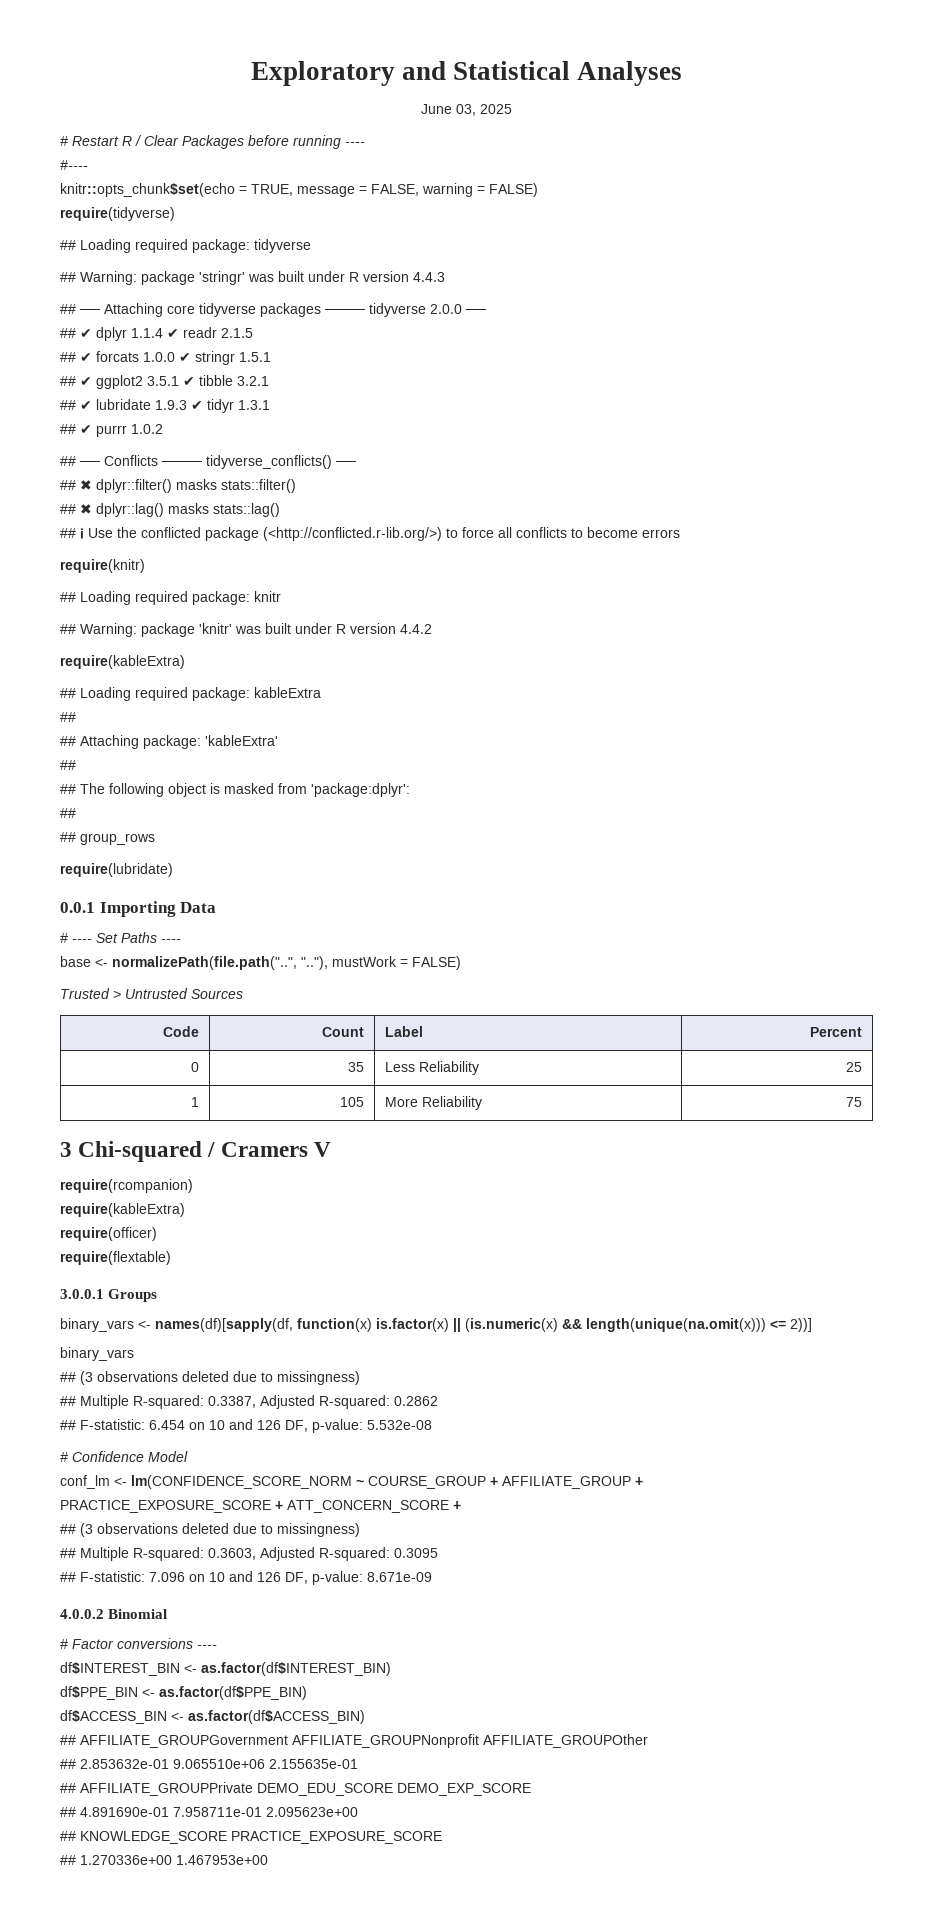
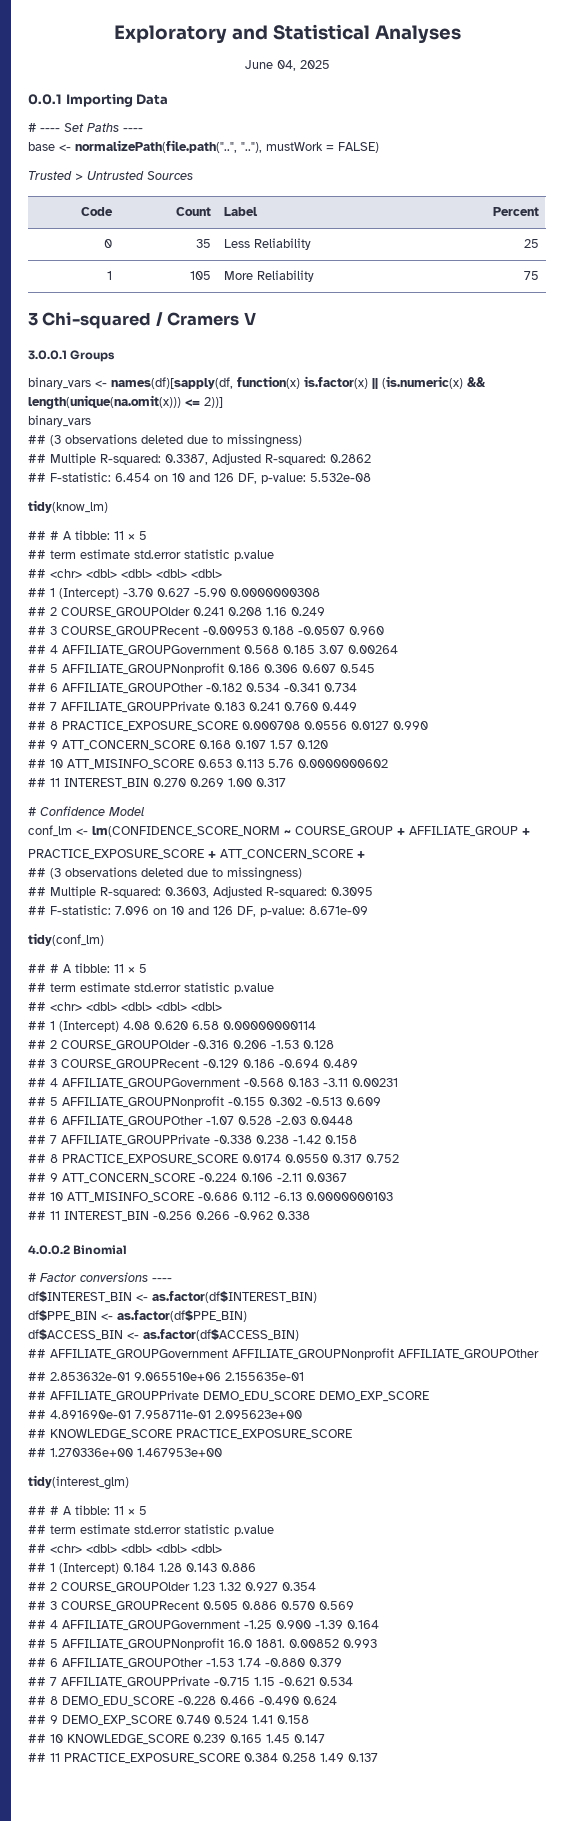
- June 03, 2025
+ June 04, 2025
- # Restart R / Clear Packages before running ----
- #----
- knitr::opts_chunk$set(echo = TRUE, message = FALSE, warning = FALSE)
- require(tidyverse)
- ## Loading required package: tidyverse
- ## Warning: package 'stringr' was built under R version 4.4.3
- ## ── Attaching core tidyverse packages ──── tidyverse 2.0.0 ──
- ## ✔ dplyr 1.1.4 ✔ readr 2.1.5
- ## ✔ forcats 1.0.0 ✔ stringr 1.5.1
- ## ✔ ggplot2 3.5.1 ✔ tibble 3.2.1
- ## ✔ lubridate 1.9.3 ✔ tidyr 1.3.1
- ## ✔ purrr 1.0.2
- ## ── Conflicts ──── tidyverse_conflicts() ──
- ## ✖ dplyr::filter() masks stats::filter()
- ## ✖ dplyr::lag() masks stats::lag()
- ## ℹ Use the conflicted package (<http://conflicted.r-lib.org/>) to force all conflicts to become errors
- require(knitr)
- ## Loading required package: knitr
- ## Warning: package 'knitr' was built under R version 4.4.2
- require(kableExtra)
- ## Loading required package: kableExtra
- ##
- ## Attaching package: 'kableExtra'
- ##
- ## The following object is masked from 'package:dplyr':
- ##
- ## group_rows
- require(lubridate)
- require(rcompanion)
- require(kableExtra)
- require(officer)
- require(flextable)
+ tidy(know_lm)
+ ## # A tibble: 11 × 5
+ ## term estimate std.error statistic p.value
+ ## <chr> <dbl> <dbl> <dbl> <dbl>
+ ## 1 (Intercept) -3.70 0.627 -5.90 0.0000000308
+ ## 2 COURSE_GROUPOlder 0.241 0.208 1.16 0.249
+ ## 3 COURSE_GROUPRecent -0.00953 0.188 -0.0507 0.960
+ ## 4 AFFILIATE_GROUPGovernment 0.568 0.185 3.07 0.00264
+ ## 5 AFFILIATE_GROUPNonprofit 0.186 0.306 0.607 0.545
+ ## 6 AFFILIATE_GROUPOther -0.182 0.534 -0.341 0.734
+ ## 7 AFFILIATE_GROUPPrivate 0.183 0.241 0.760 0.449
+ ## 8 PRACTICE_EXPOSURE_SCORE 0.000708 0.0556 0.0127 0.990
+ ## 9 ATT_CONCERN_SCORE 0.168 0.107 1.57 0.120
+ ## 10 ATT_MISINFO_SCORE 0.653 0.113 5.76 0.0000000602
+ ## 11 INTEREST_BIN 0.270 0.269 1.00 0.317
+ tidy(conf_lm)
+ ## # A tibble: 11 × 5
+ ## term estimate std.error statistic p.value
+ ## <chr> <dbl> <dbl> <dbl> <dbl>
+ ## 1 (Intercept) 4.08 0.620 6.58 0.00000000114
+ ## 2 COURSE_GROUPOlder -0.316 0.206 -1.53 0.128
+ ## 3 COURSE_GROUPRecent -0.129 0.186 -0.694 0.489
+ ## 4 AFFILIATE_GROUPGovernment -0.568 0.183 -3.11 0.00231
+ ## 5 AFFILIATE_GROUPNonprofit -0.155 0.302 -0.513 0.609
+ ## 6 AFFILIATE_GROUPOther -1.07 0.528 -2.03 0.0448
+ ## 7 AFFILIATE_GROUPPrivate -0.338 0.238 -1.42 0.158
+ ## 8 PRACTICE_EXPOSURE_SCORE 0.0174 0.0550 0.317 0.752
+ ## 9 ATT_CONCERN_SCORE -0.224 0.106 -2.11 0.0367
+ ## 10 ATT_MISINFO_SCORE -0.686 0.112 -6.13 0.0000000103
+ ## 11 INTEREST_BIN -0.256 0.266 -0.962 0.338
+ tidy(interest_glm)
+ ## # A tibble: 11 × 5
+ ## term estimate std.error statistic p.value
+ ## <chr> <dbl> <dbl> <dbl> <dbl>
+ ## 1 (Intercept) 0.184 1.28 0.143 0.886
+ ## 2 COURSE_GROUPOlder 1.23 1.32 0.927 0.354
+ ## 3 COURSE_GROUPRecent 0.505 0.886 0.570 0.569
+ ## 4 AFFILIATE_GROUPGovernment -1.25 0.900 -1.39 0.164
+ ## 5 AFFILIATE_GROUPNonprofit 16.0 1881. 0.00852 0.993
+ ## 6 AFFILIATE_GROUPOther -1.53 1.74 -0.880 0.379
+ ## 7 AFFILIATE_GROUPPrivate -0.715 1.15 -0.621 0.534
+ ## 8 DEMO_EDU_SCORE -0.228 0.466 -0.490 0.624
+ ## 9 DEMO_EXP_SCORE 0.740 0.524 1.41 0.158
+ ## 10 KNOWLEDGE_SCORE 0.239 0.165 1.45 0.147
+ ## 11 PRACTICE_EXPOSURE_SCORE 0.384 0.258 1.49 0.137

